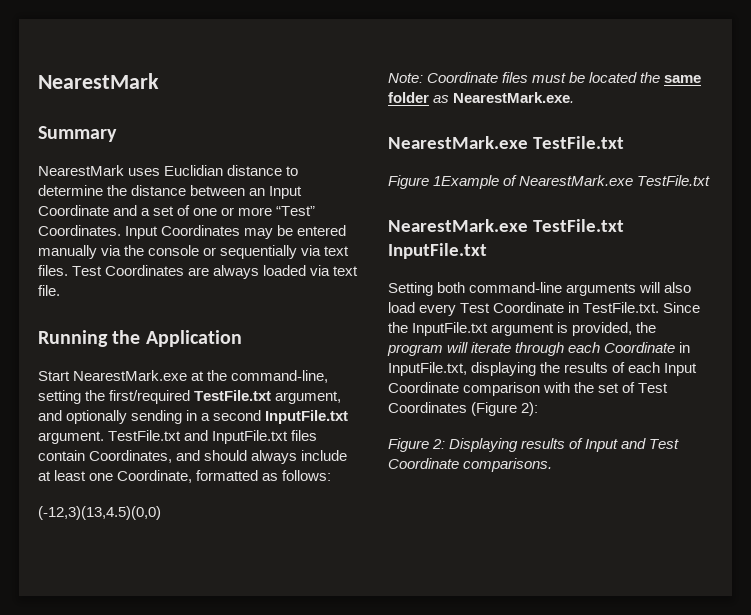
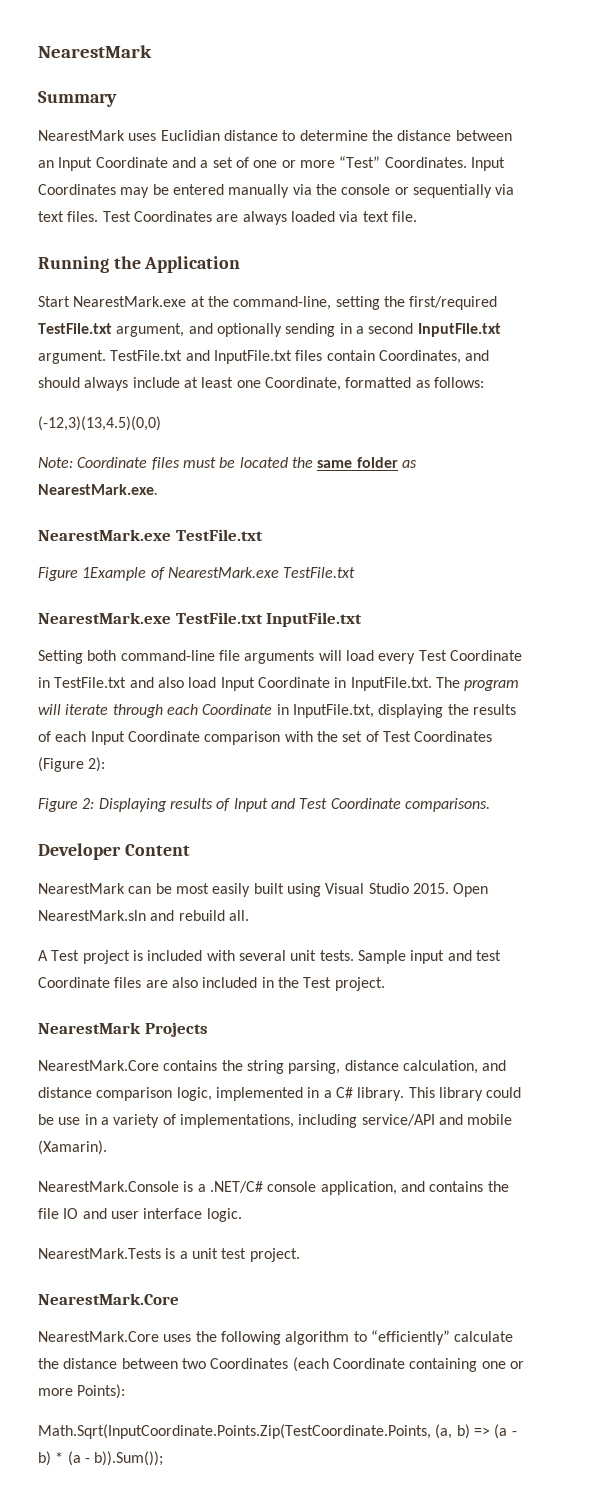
- Setting both command-line arguments will also load every Test Coordinate in TestFile.txt. Since the InputFile.txt argument is provided, the program will iterate through each Coordinate in InputFile.txt, displaying the results of each Input Coordinate comparison with the set of Test Coordinates (Figure 2):
+ Setting both command-line file arguments will load every Test Coordinate in TestFile.txt and also load Input Coordinate in InputFile.txt. The program will iterate through each Coordinate in InputFile.txt, displaying the results of each Input Coordinate comparison with the set of Test Coordinates (Figure 2):
+ Developer Content
+ NearestMark can be most easily built using Visual Studio 2015. Open NearestMark.sln and rebuild all.
+ A Test project is included with several unit tests. Sample input and test Coordinate files are also included in the Test project.
+ NearestMark Projects
+ NearestMark.Core contains the string parsing, distance calculation, and distance comparison logic, implemented in a C# library. This library could be use in a variety of implementations, including service/API and mobile (Xamarin).
+ NearestMark.Console is a .NET/C# console application, and contains the file IO and user interface logic.
+ NearestMark.Tests is a unit test project.
+ NearestMark.Core
+ NearestMark.Core uses the following algorithm to “efficiently” calculate the distance between two Coordinates (each Coordinate containing one or more Points):
+ Math.Sqrt(InputCoordinate.Points.Zip(TestCoordinate.Points, (a, b) => (a - b) * (a - b)).Sum());

